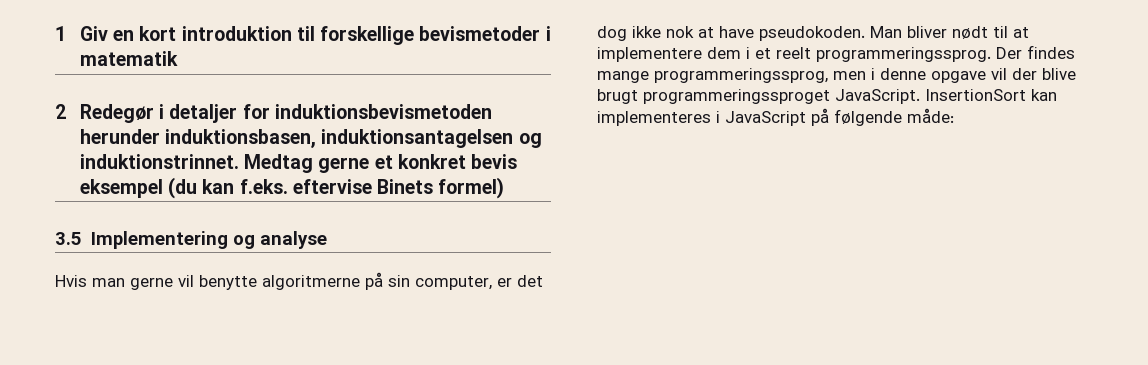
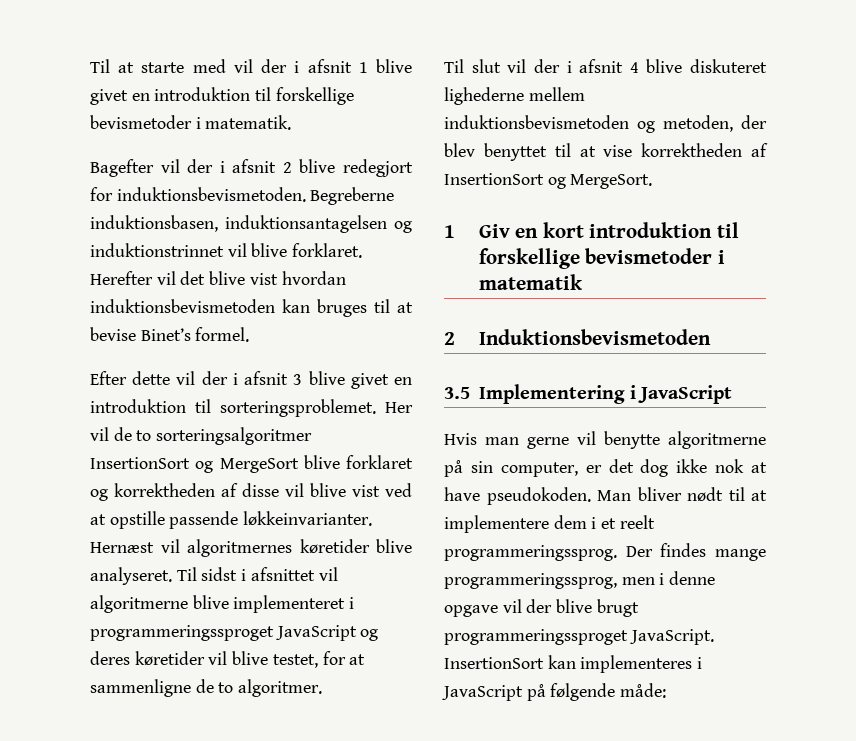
+ Til at starte med vil der i afsnit 1 blive givet en introduktion til forskellige bevismetoder i matematik.
+ Bagefter vil der i afsnit 2 blive redegjort for induktionsbevismetoden. Begreberne induktionsbasen, induktionsantagelsen og induktionstrinnet vil blive forklaret. Herefter vil det blive vist hvordan induktionsbevismetoden kan bruges til at bevise Binet’s formel.
+ Efter dette vil der i afsnit 3 blive givet en introduktion til sorteringsproblemet. Her vil de to sorteringsalgoritmer InsertionSort og MergeSort blive forklaret og korrektheden af disse vil blive vist ved at opstille passende løkkeinvarianter. Hernæst vil algoritmernes køretider blive analyseret. Til sidst i afsnittet vil algoritmerne blive implementeret i programmeringssproget JavaScript og deres køretider vil blive testet, for at sammenligne de to algoritmer.
+ Til slut vil der i afsnit 4 blive diskuteret lighederne mellem induktionsbevismetoden og metoden, der blev benyttet til at vise korrektheden af InsertionSort og MergeSort.
- 2 Redegør i detaljer for induktionsbevismetoden herunder induktionsbasen, induktionsantagelsen og induktionstrinnet. Medtag gerne et konkret bevis eksempel (du kan f.eks. eftervise Binets formel)
+ 2 Induktionsbevismetoden
- 3.5 Implementering og analyse
+ 3.5 Implementering i JavaScript

